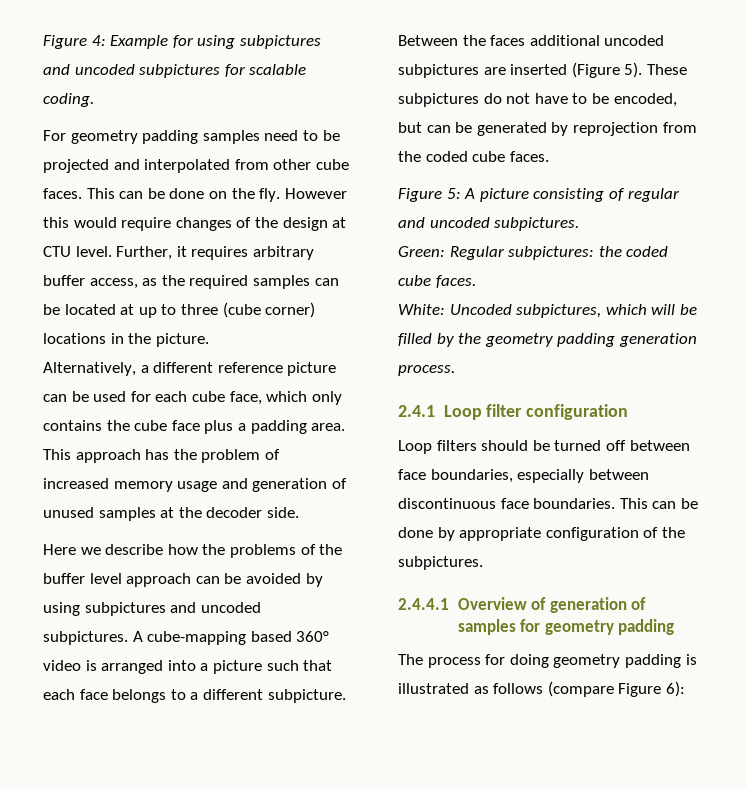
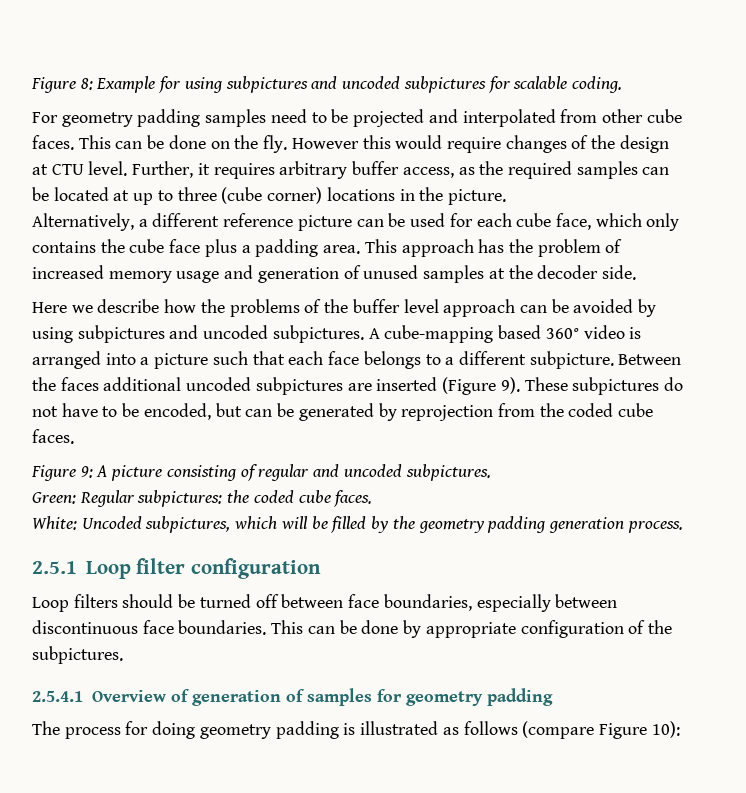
- Figure 4: Example for using subpictures and uncoded subpictures for scalable coding.
+ Figure 8: Example for using subpictures and uncoded subpictures for scalable coding.
- Between the faces additional uncoded subpictures are inserted (Figure 5).
+ Between the faces additional uncoded subpictures are inserted (Figure 9).
- Figure 5: A picture consisting of regular and uncoded subpictures.
+ Figure 9: A picture consisting of regular and uncoded subpictures.
- 2.4.1 Loop filter configuration
+ 2.5.1 Loop filter configuration
- 2.4.4.1 Overview of generation of samples for geometry padding
+ 2.5.4.1 Overview of generation of samples for geometry padding
- The process for doing geometry padding is illustrated as follows (compare Figure 6):
+ The process for doing geometry padding is illustrated as follows (compare Figure 10):

